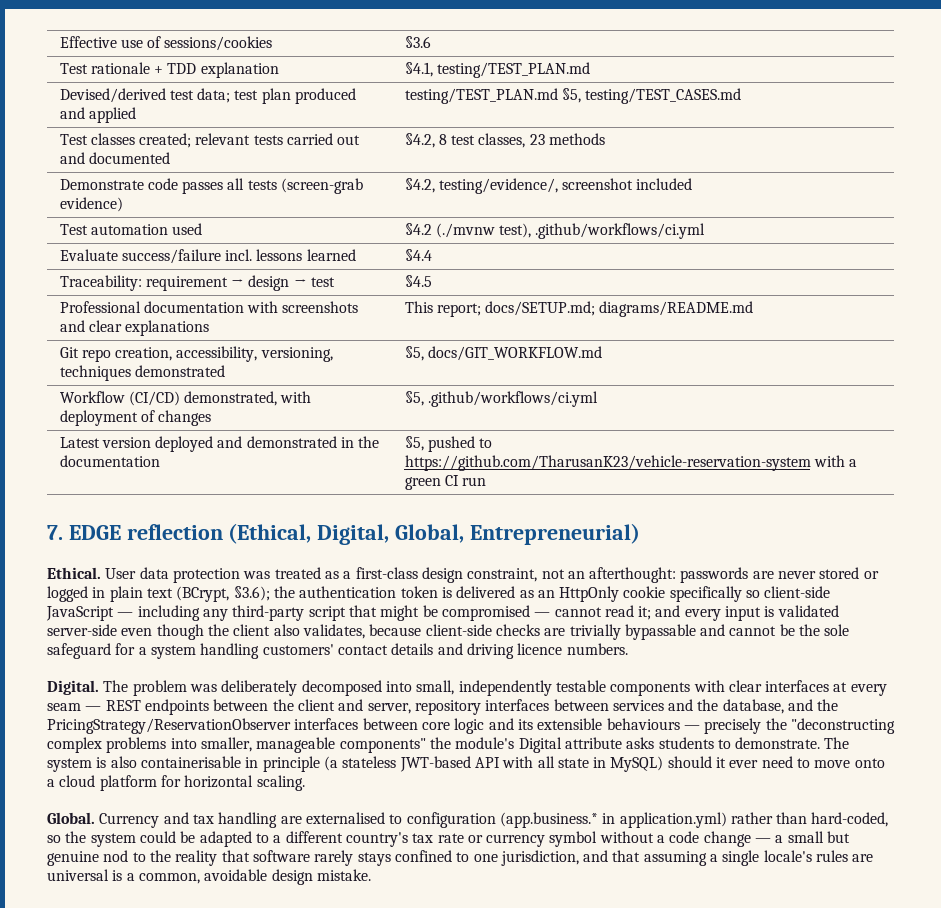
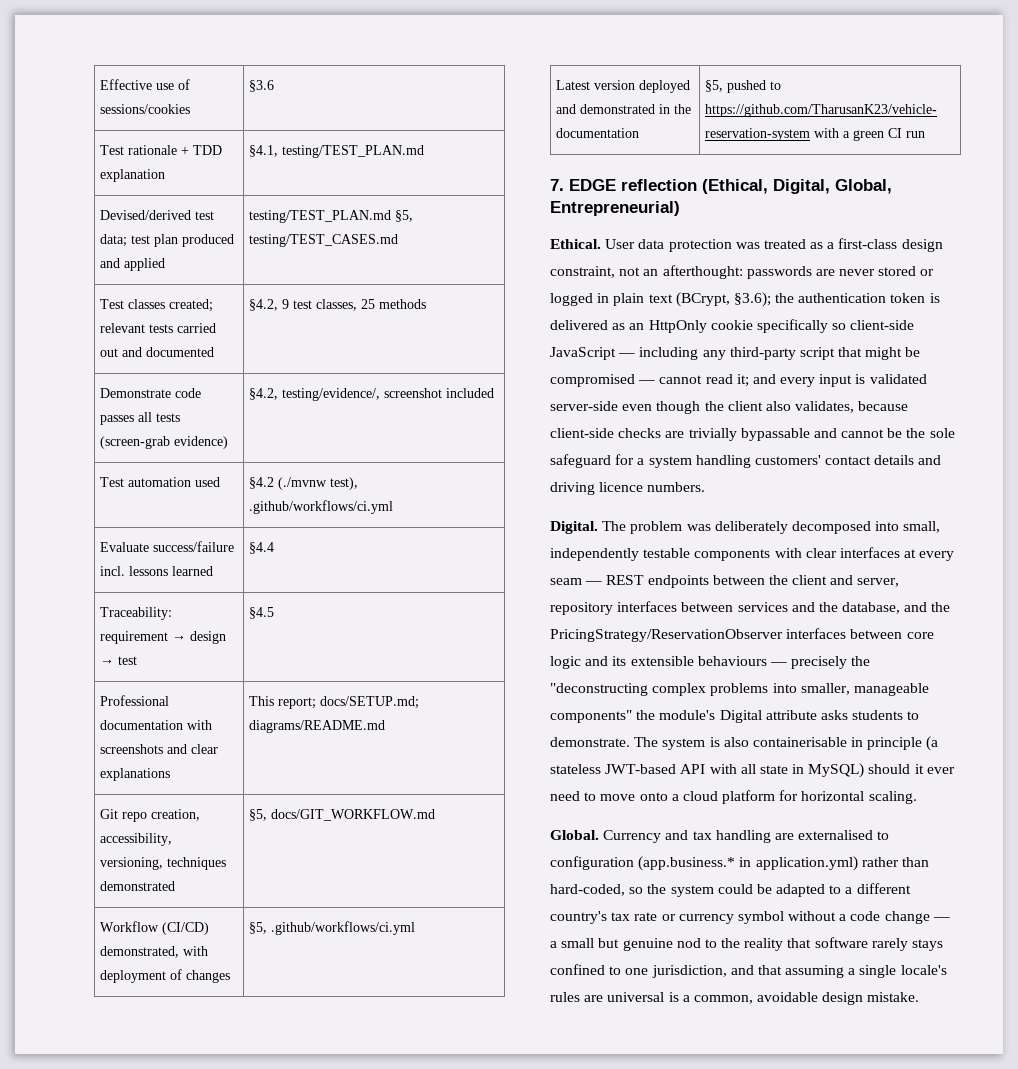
- Test classes created; relevant tests carried out and documented | §4.2, 8 test classes, 23 methods
+ Test classes created; relevant tests carried out and documented | §4.2, 9 test classes, 25 methods

